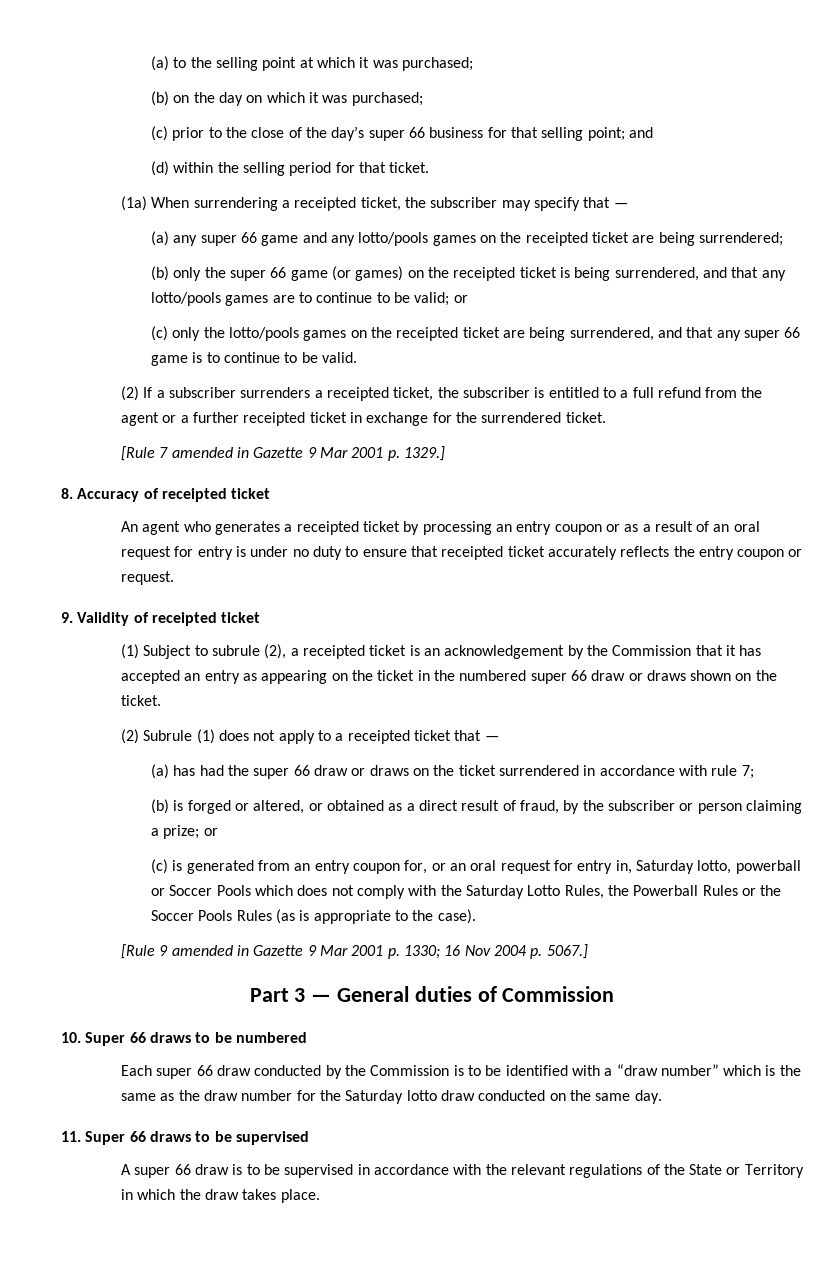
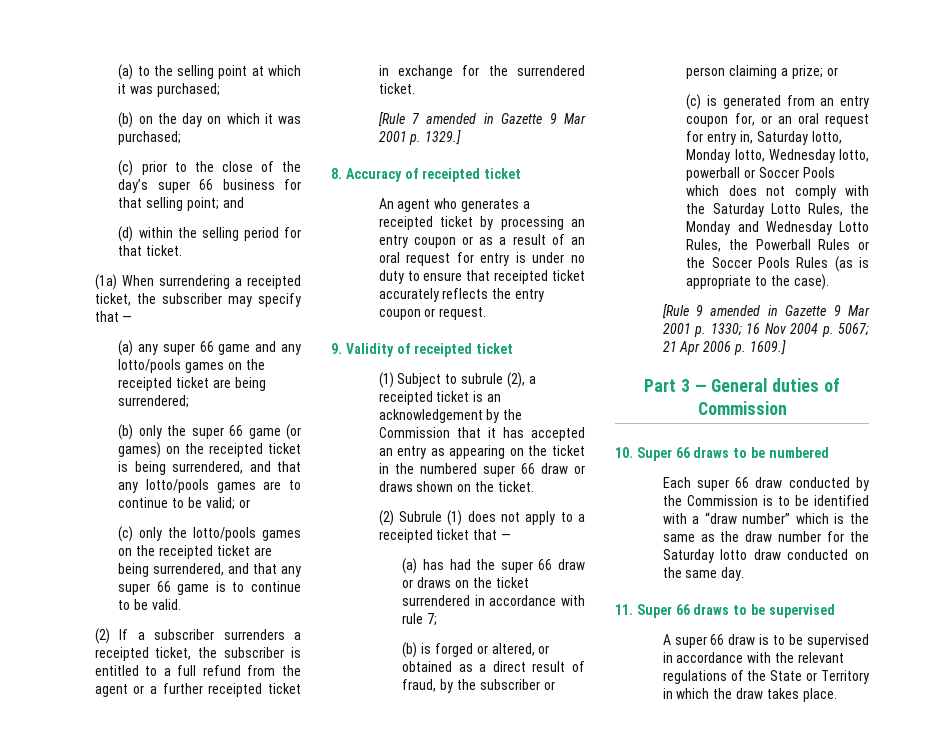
- (c) is generated from an entry coupon for, or an oral request for entry in, Saturday lotto, powerball or Soccer Pools which does not comply with the Saturday Lotto Rules, the Powerball Rules or the Soccer Pools Rules (as is appropriate to the case).
+ (c) is generated from an entry coupon for, or an oral request for entry in, Saturday lotto, Monday lotto, Wednesday lotto, powerball or Soccer Pools which does not comply with the Saturday Lotto Rules, the Monday and Wednesday Lotto Rules, the Powerball Rules or the Soccer Pools Rules (as is appropriate to the case).
- [Rule 9 amended in Gazette 9 Mar 2001 p. 1330; 16 Nov 2004 p. 5067.]
+ [Rule 9 amended in Gazette 9 Mar 2001 p. 1330; 16 Nov 2004 p. 5067; 21 Apr 2006 p. 1609.]

